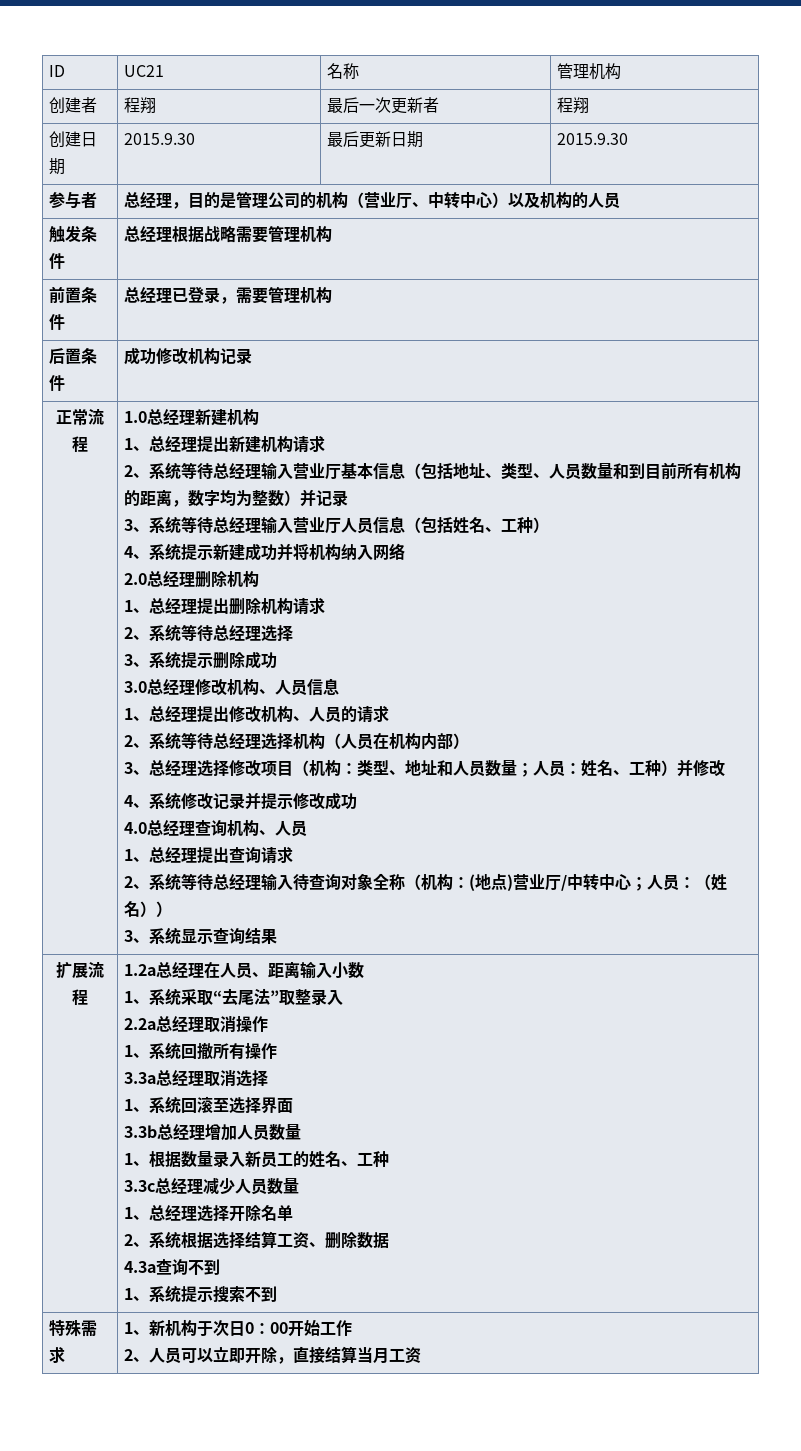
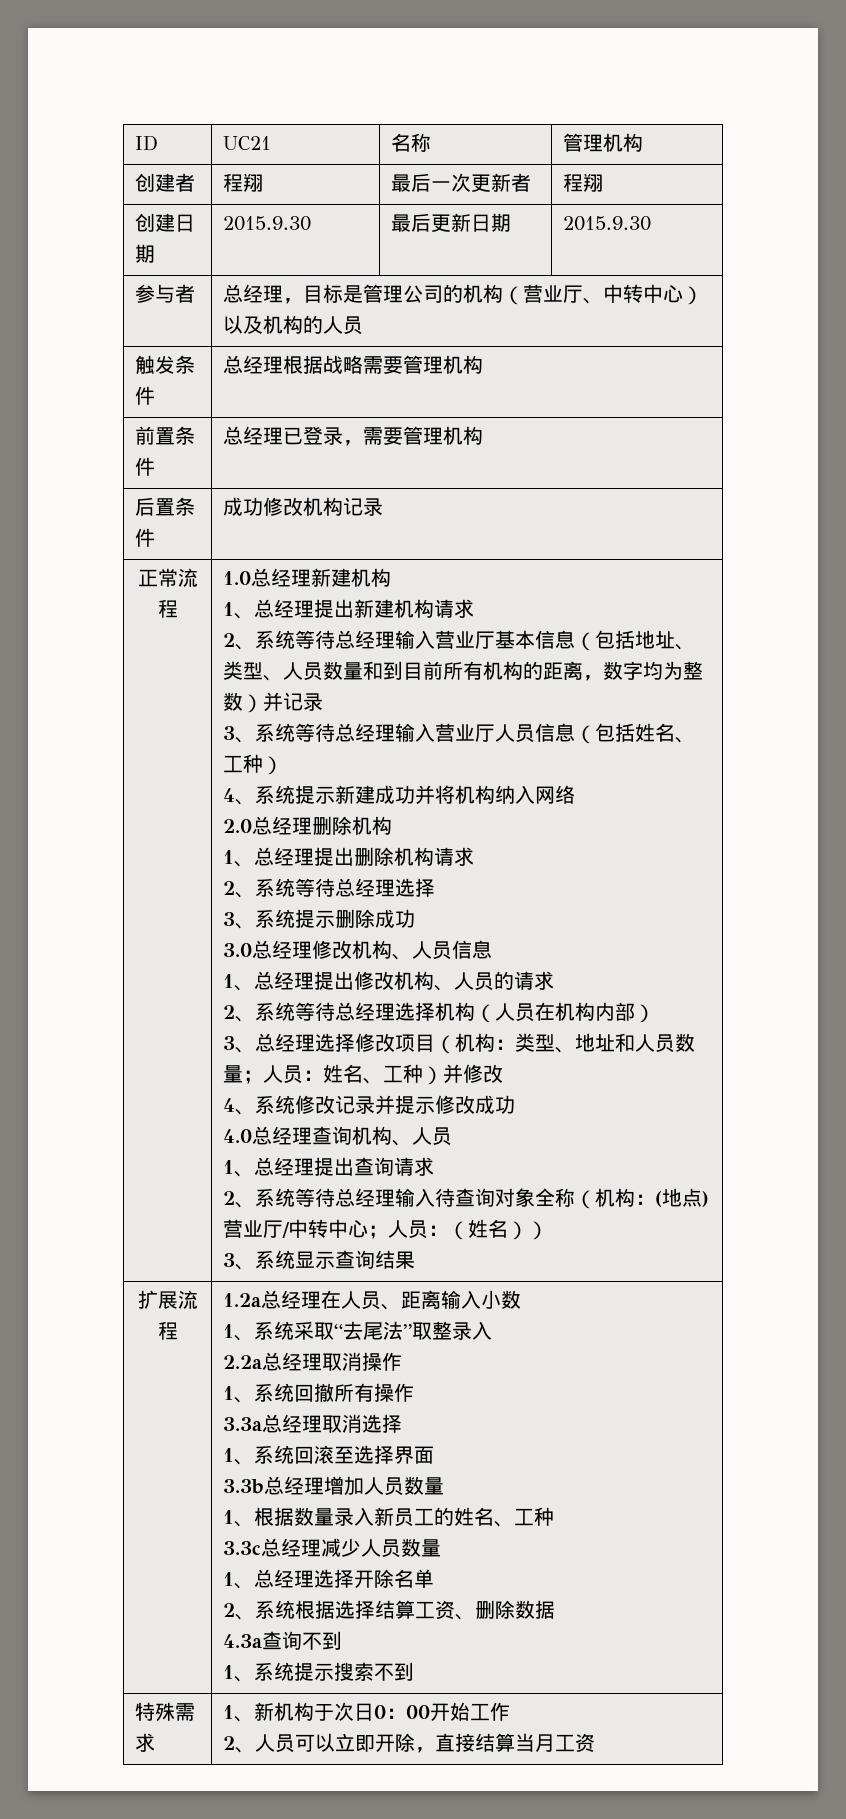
- 参与者 | 总经理，目的是管理公司的机构（营业厅、中转中心）以及机构的人员
+ 参与者 | 总经理，目标是管理公司的机构（营业厅、中转中心）以及机构的人员

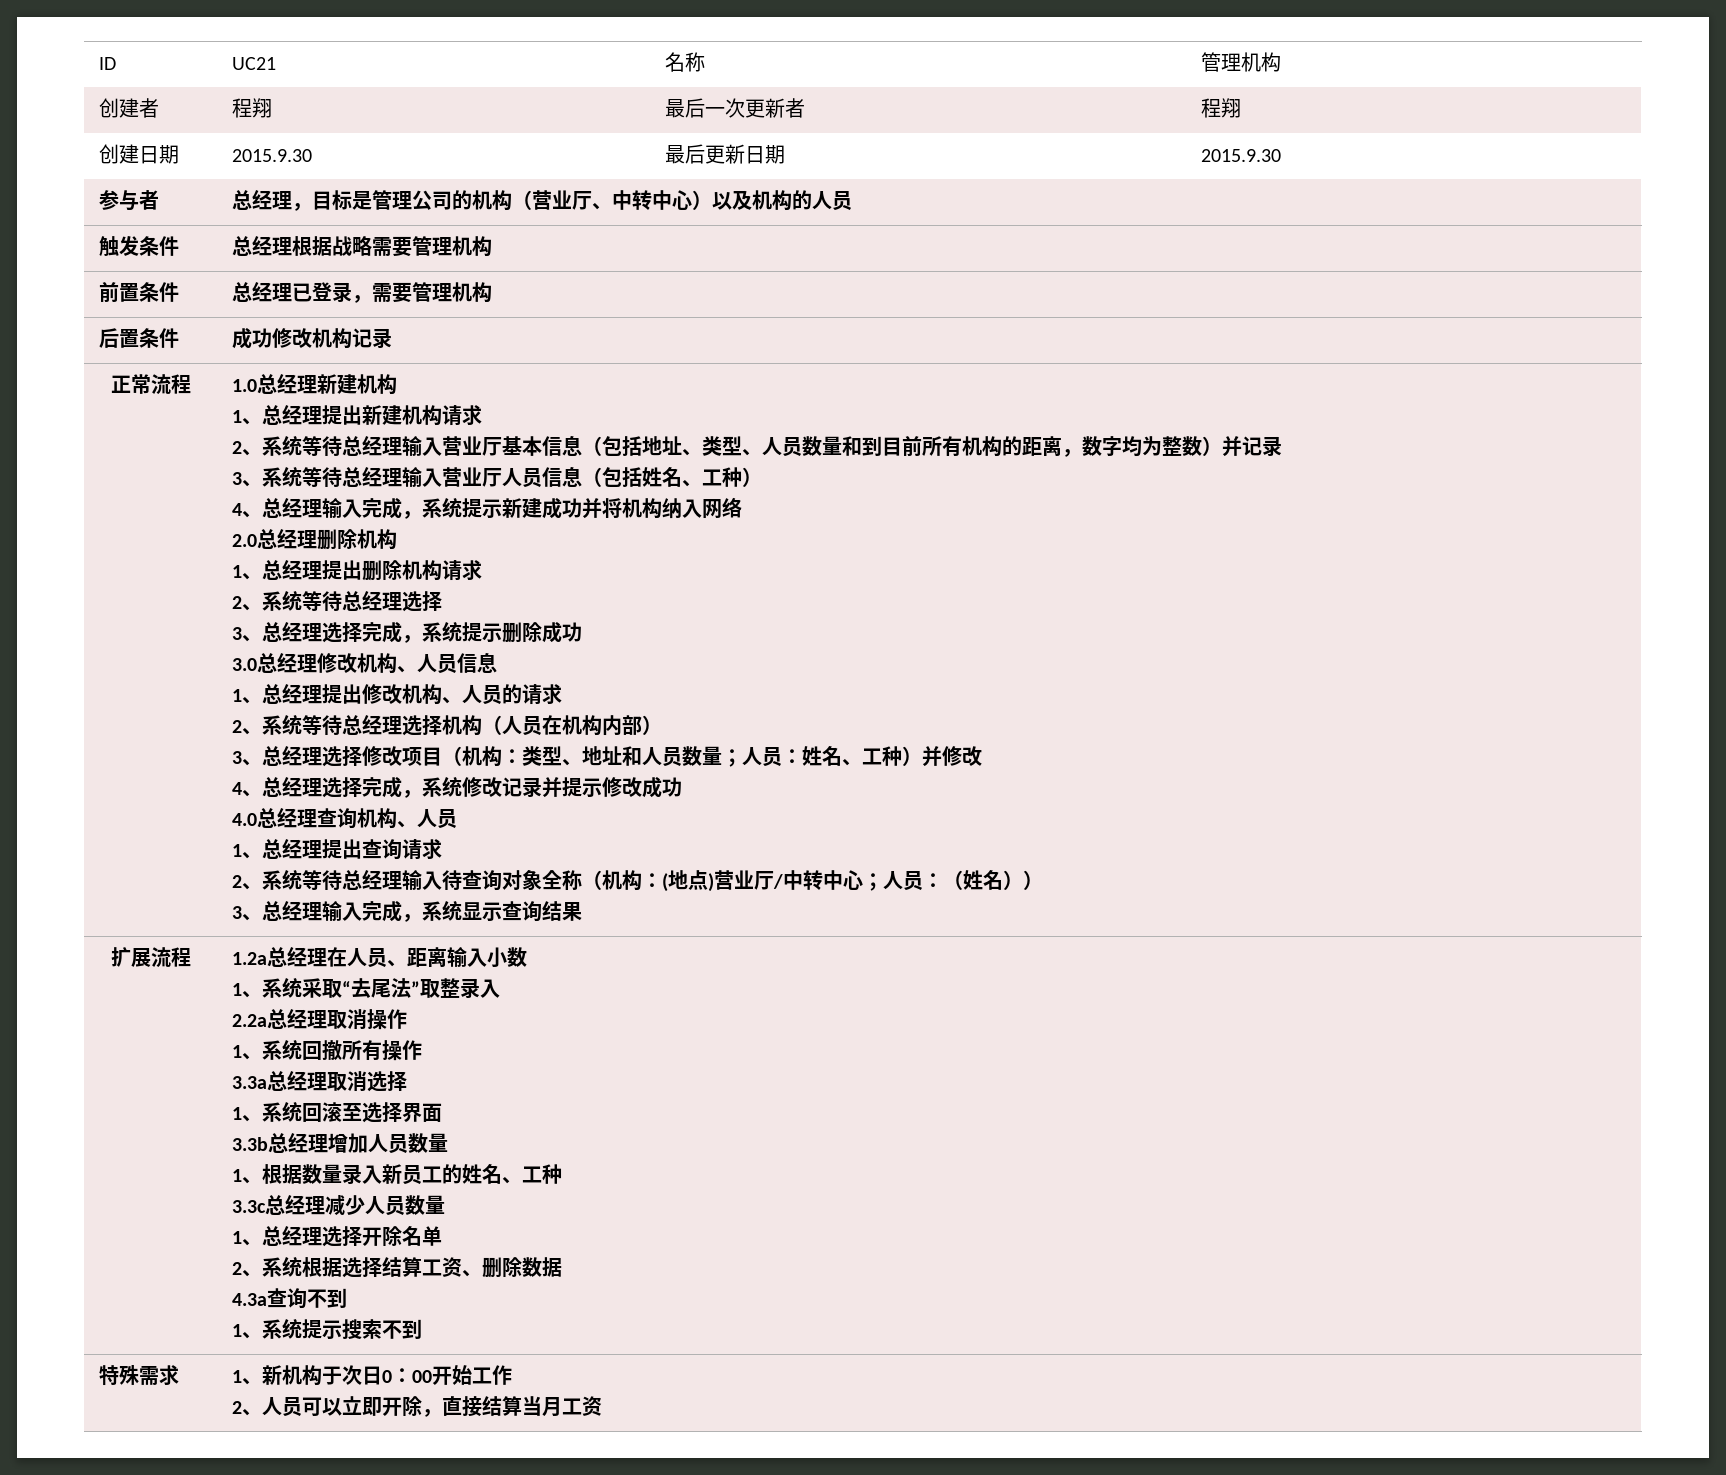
- 4、系统提示新建成功并将机构纳入网络
+ 4、总经理输入完成，系统提示新建成功并将机构纳入网络
- 3、系统提示删除成功
+ 3、总经理选择完成，系统提示删除成功
- 4、系统修改记录并提示修改成功
+ 4、总经理选择完成，系统修改记录并提示修改成功
- 3、系统显示查询结果
+ 3、总经理输入完成，系统显示查询结果

